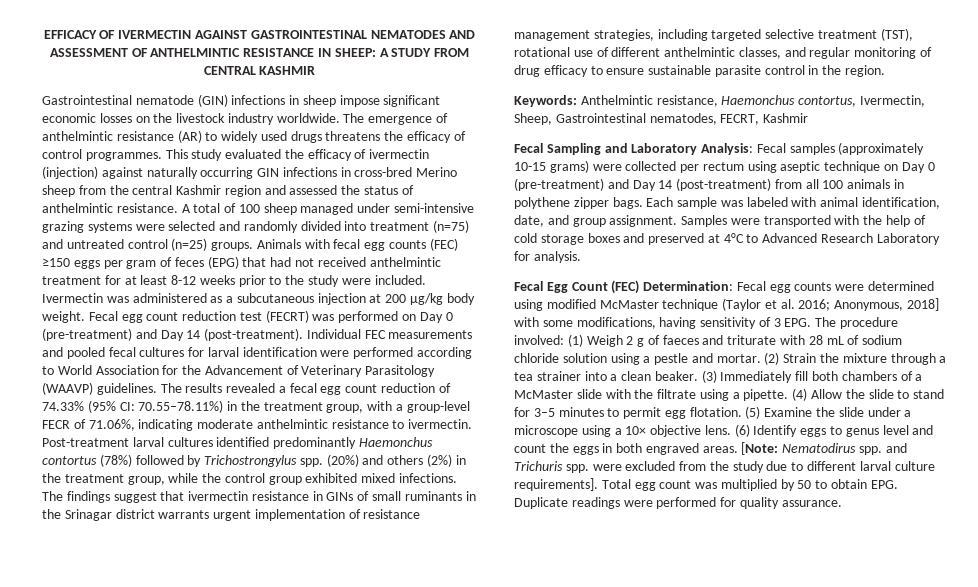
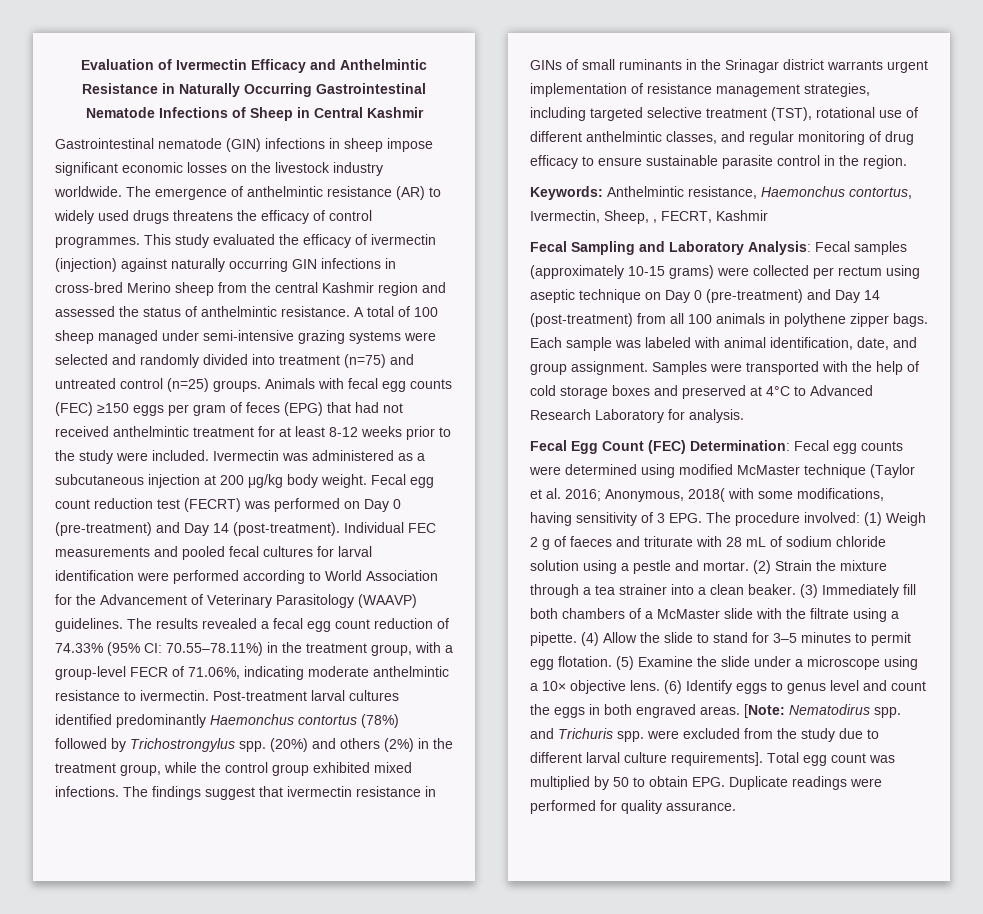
- EFFICACY OF IVERMECTIN AGAINST GASTROINTESTINAL NEMATODES AND ASSESSMENT OF ANTHELMINTIC RESISTANCE IN SHEEP: A STUDY FROM CENTRAL KASHMIR
+ Evaluation of Ivermectin Efficacy and Anthelmintic Resistance in Naturally Occurring Gastrointestinal Nematode Infections of Sheep in Central Kashmir
- Keywords: Anthelmintic resistance, Haemonchus contortus, Ivermectin, Sheep, Gastrointestinal nematodes, FECRT, Kashmir
+ Keywords: Anthelmintic resistance, Haemonchus contortus, Ivermectin, Sheep, , FECRT, Kashmir
- Fecal Egg Count (FEC) Determination: Fecal egg counts were determined using modified McMaster technique (Taylor et al. 2016; Anonymous, 2018] with some modifications, having sensitivity of 3 EPG. The procedure involved: (1) Weigh 2 g of faeces and triturate with 28 mL of sodium chloride solution using a pestle and mortar.
+ Fecal Egg Count (FEC) Determination: Fecal egg counts were determined using modified McMaster technique (Taylor et al. 2016; Anonymous, 2018( with some modifications, having sensitivity of 3 EPG. The procedure involved: (1) Weigh 2 g of faeces and triturate with 28 mL of sodium chloride solution using a pestle and mortar.

